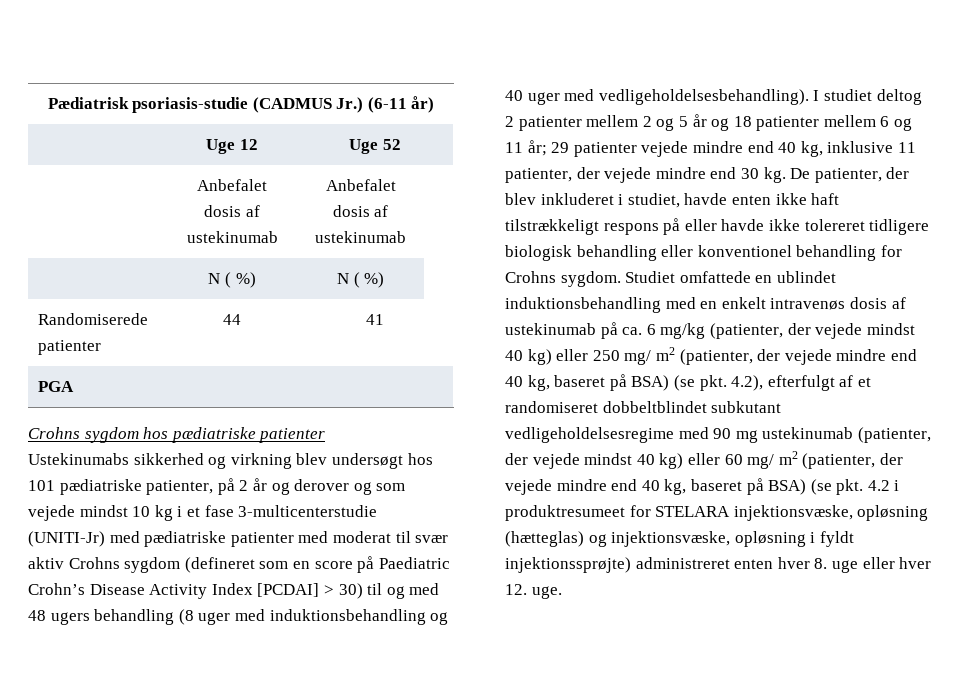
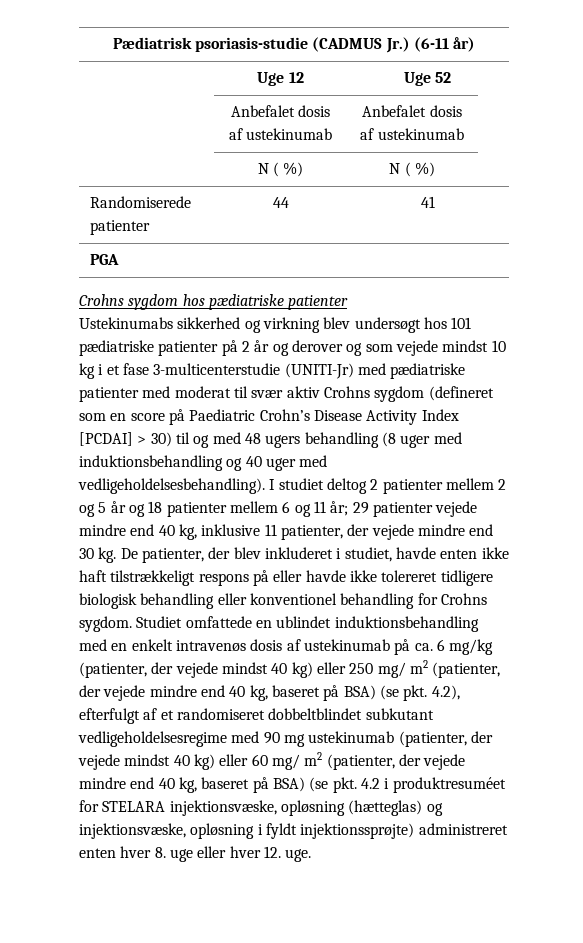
- Ustekinumabs sikkerhed og virkning blev undersøgt hos 101 pædiatriske patienter, på 2 år og derover og som vejede mindst 10 kg i et fase 3-multicenterstudie (UNITI-Jr) med pædiatriske patienter med moderat til svær aktiv Crohns sygdom (defineret som en score på Paediatric Crohn’s Disease Activity Index [PCDAI] > 30) til og med 48 ugers behandling (8 uger med induktionsbehandling og 40 uger med vedligeholdelsesbehandling).
+ Ustekinumabs sikkerhed og virkning blev undersøgt hos 101 pædiatriske patienter på 2 år og derover og som vejede mindst 10 kg i et fase 3-multicenterstudie (UNITI-Jr) med pædiatriske patienter med moderat til svær aktiv Crohns sygdom (defineret som en score på Paediatric Crohn’s Disease Activity Index [PCDAI] > 30) til og med 48 ugers behandling (8 uger med induktionsbehandling og 40 uger med vedligeholdelsesbehandling).
- Studiet omfattede en ublindet induktionsbehandling med en enkelt intravenøs dosis af ustekinumab på ca. 6 mg/kg (patienter, der vejede mindst 40 kg) eller 250 mg/ m2 (patienter, der vejede mindre end 40 kg, baseret på BSA) (se pkt. 4.2), efterfulgt af et randomiseret dobbeltblindet subkutant vedligeholdelsesregime med 90 mg ustekinumab (patienter, der vejede mindst 40 kg) eller 60 mg/ m2 (patienter, der vejede mindre end 40 kg, baseret på BSA) (se pkt. 4.2 i produktresumeet for STELARA injektionsvæske, opløsning (hætteglas) og injektionsvæske, opløsning i fyldt injektionssprøjte) administreret enten hver 8. uge eller hver 12. uge.
+ Studiet omfattede en ublindet induktionsbehandling med en enkelt intravenøs dosis af ustekinumab på ca. 6 mg/kg (patienter, der vejede mindst 40 kg) eller 250 mg/ m2 (patienter, der vejede mindre end 40 kg, baseret på BSA) (se pkt. 4.2), efterfulgt af et randomiseret dobbeltblindet subkutant vedligeholdelsesregime med 90 mg ustekinumab (patienter, der vejede mindst 40 kg) eller 60 mg/ m2 (patienter, der vejede mindre end 40 kg, baseret på BSA) (se pkt. 4.2 i produktresuméet for STELARA injektionsvæske, opløsning (hætteglas) og injektionsvæske, opløsning i fyldt injektionssprøjte) administreret enten hver 8. uge eller hver 12. uge.

